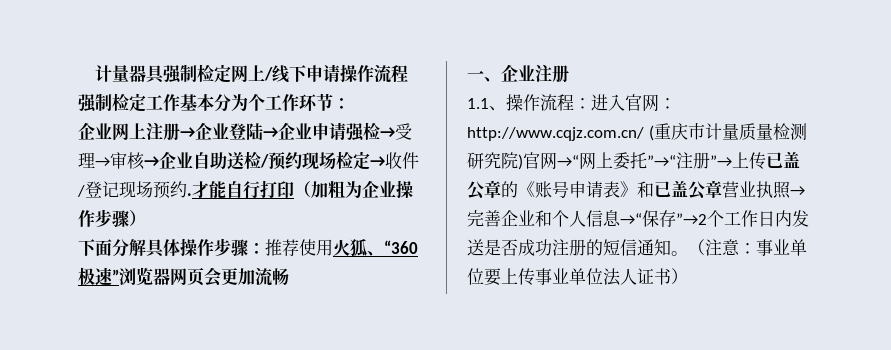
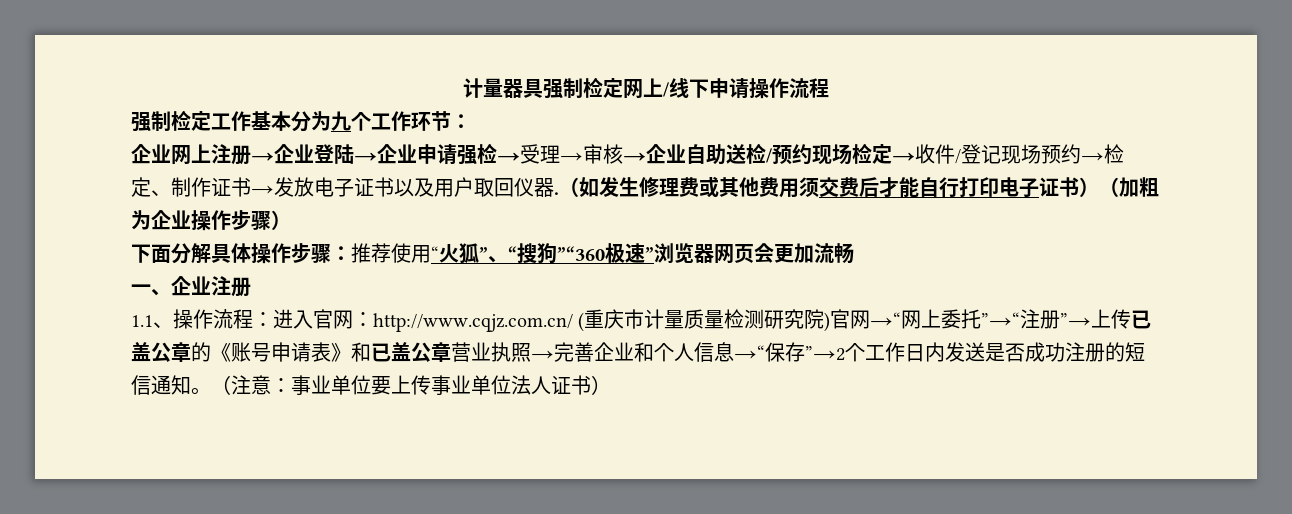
- 强制检定工作基本分为个工作环节：
+ 强制检定工作基本分为九个工作环节：
- 企业网上注册→企业登陆→企业申请强检→受理→审核→企业自助送检/预约现场检定→收件/登记现场预约.才能自行打印（加粗为企业操作步骤）
+ 企业网上注册→企业登陆→企业申请强检→受理→审核→企业自助送检/预约现场检定→收件/登记现场预约→检定、制作证书→发放电子证书以及用户取回仪器.（如发生修理费或其他费用须交费后才能自行打印电子证书）（加粗为企业操作步骤）
- 下面分解具体操作步骤：推荐使用火狐、“360极速”浏览器网页会更加流畅
+ 下面分解具体操作步骤：推荐使用“火狐”、“搜狗”“360极速”浏览器网页会更加流畅

